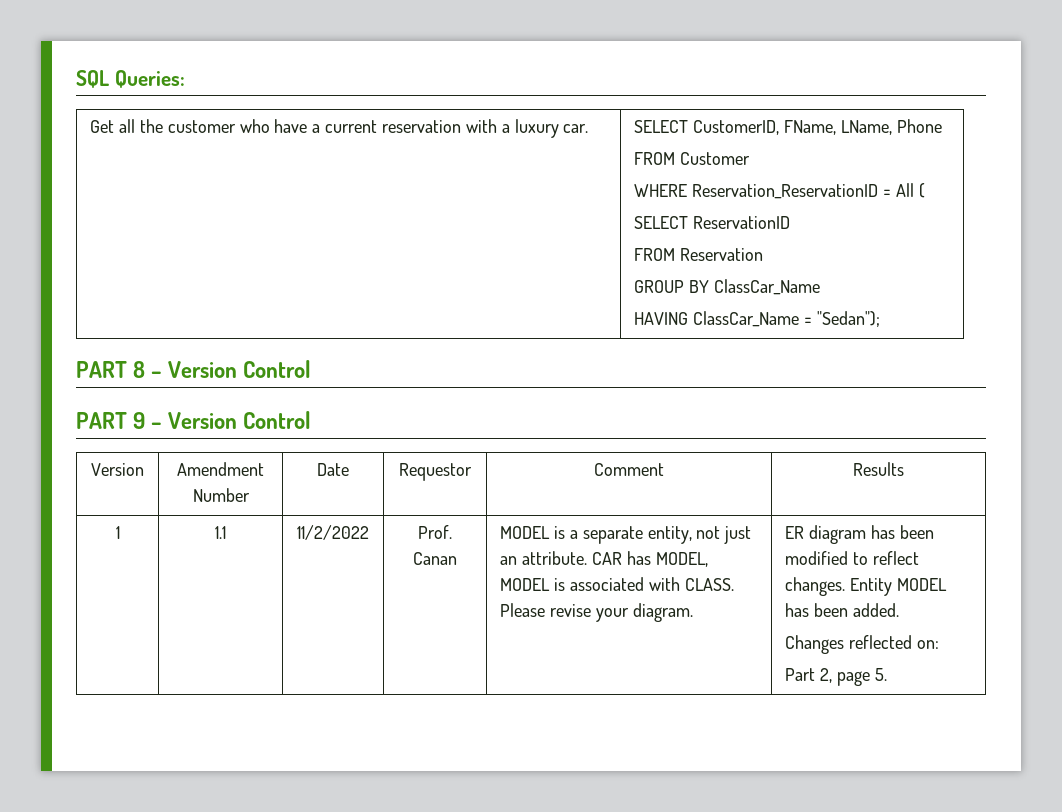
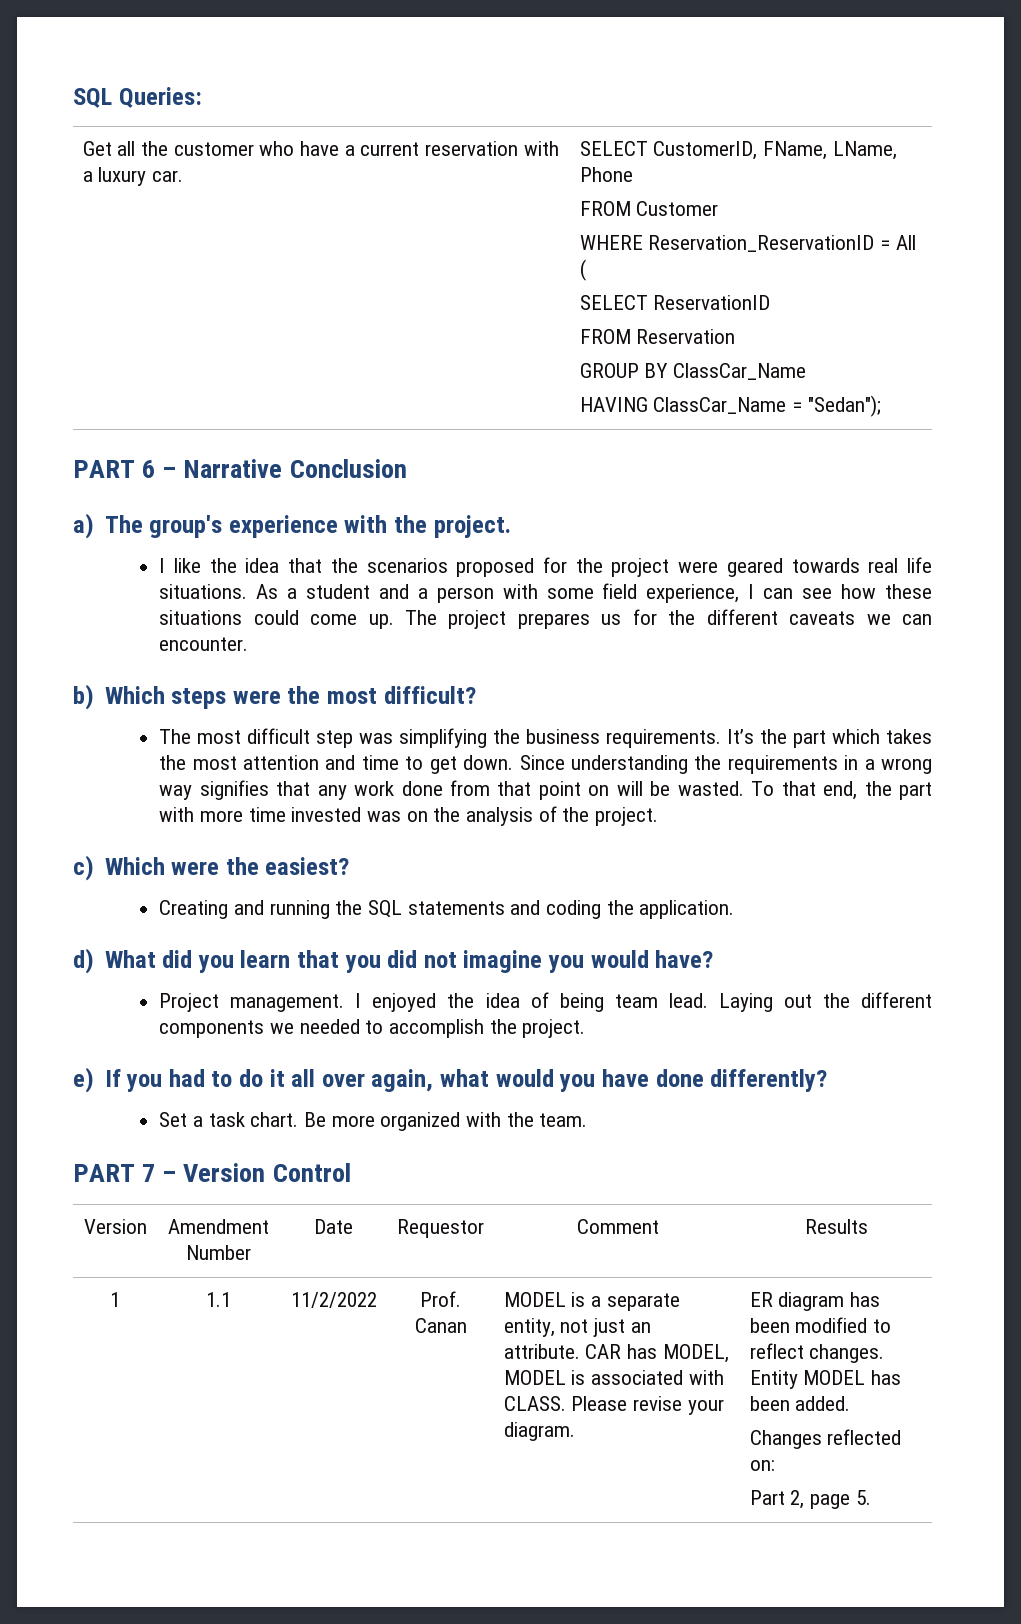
- PART 8 – Version Control
- PART 9 – Version Control
+ PART 6 – Narrative Conclusion
+ a) The group's experience with the project.
+ I like the idea that the scenarios proposed for the project were geared towards real life situations. As a student and a person with some field experience, I can see how these situations could come up. The project prepares us for the different caveats we can encounter.
+ b) Which steps were the most difficult?
+ The most difficult step was simplifying the business requirements. It’s the part which takes the most attention and time to get down. Since understanding the requirements in a wrong way signifies that any work done from that point on will be wasted. To that end, the part with more time invested was on the analysis of the project.
+ c) Which were the easiest?
+ Creating and running the SQL statements and coding the application.
+ d) What did you learn that you did not imagine you would have?
+ Project management. I enjoyed the idea of being team lead. Laying out the different components we needed to accomplish the project.
+ e) If you had to do it all over again, what would you have done differently?
+ Set a task chart. Be more organized with the team.
+ PART 7 – Version Control

